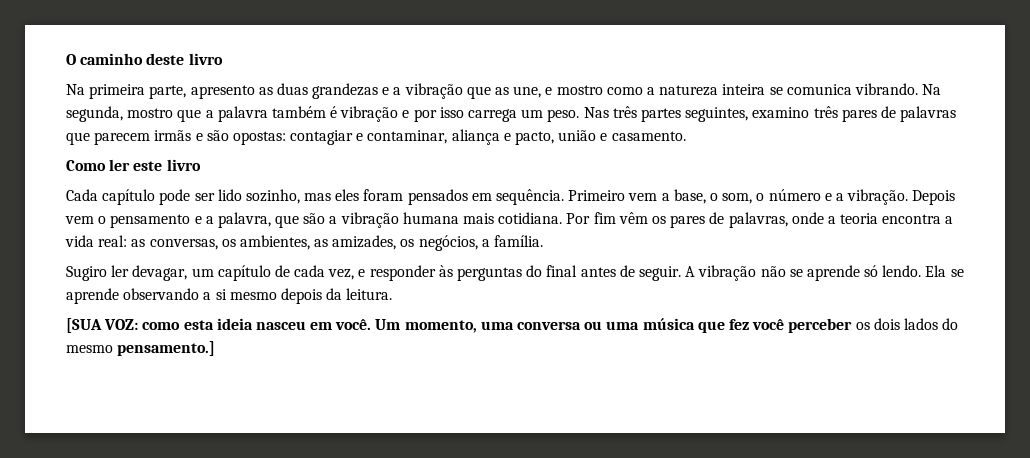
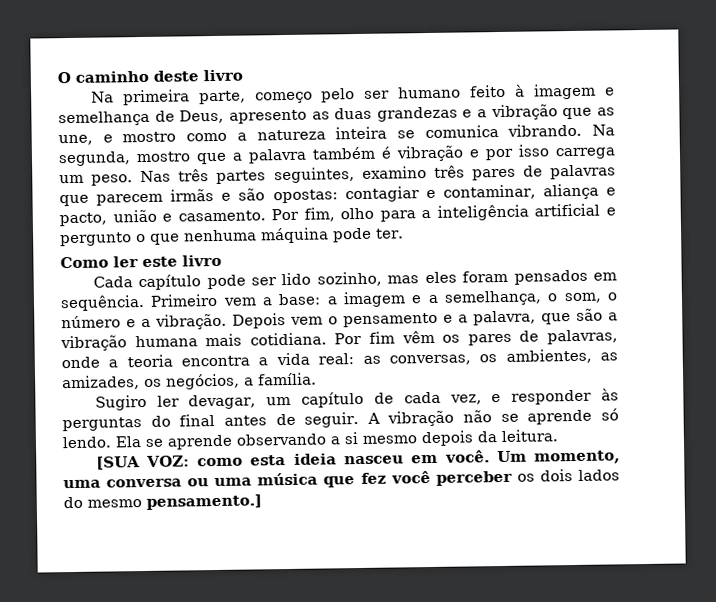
- Na primeira parte, apresento as duas grandezas e a vibração que as une, e mostro como a natureza inteira se comunica vibrando.
+ Na primeira parte, começo pelo ser humano feito à imagem e semelhança de Deus, apresento as duas grandezas e a vibração que as une, e mostro como a natureza inteira se comunica vibrando.
+ Por fim, olho para a inteligência artificial e pergunto o que nenhuma máquina pode ter.
- Primeiro vem a base, o som, o número e a vibração.
+ Primeiro vem a base: a imagem e a semelhança, o som, o número e a vibração.

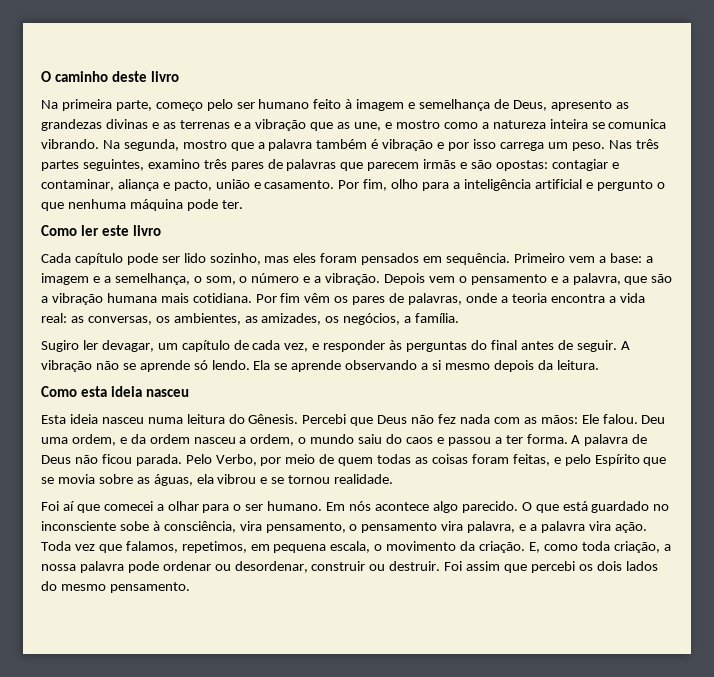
- Na primeira parte, começo pelo ser humano feito à imagem e semelhança de Deus, apresento as duas grandezas e a vibração que as une, e mostro como a natureza inteira se comunica vibrando.
+ Na primeira parte, começo pelo ser humano feito à imagem e semelhança de Deus, apresento as grandezas divinas e as terrenas e a vibração que as une, e mostro como a natureza inteira se comunica vibrando.
- [SUA VOZ: como esta ideia nasceu em você. Um momento, uma conversa ou uma música que fez você perceber os dois lados do mesmo pensamento.]
+ Como esta ideia nasceu
+ Esta ideia nasceu numa leitura do Gênesis. Percebi que Deus não fez nada com as mãos: Ele falou. Deu uma ordem, e da ordem nasceu a ordem, o mundo saiu do caos e passou a ter forma. A palavra de Deus não ficou parada. Pelo Verbo, por meio de quem todas as coisas foram feitas, e pelo Espírito que se movia sobre as águas, ela vibrou e se tornou realidade.
+ Foi aí que comecei a olhar para o ser humano. Em nós acontece algo parecido. O que está guardado no inconsciente sobe à consciência, vira pensamento, o pensamento vira palavra, e a palavra vira ação. Toda vez que falamos, repetimos, em pequena escala, o movimento da criação. E, como toda criação, a nossa palavra pode ordenar ou desordenar, construir ou destruir. Foi assim que percebi os dois lados do mesmo pensamento.

